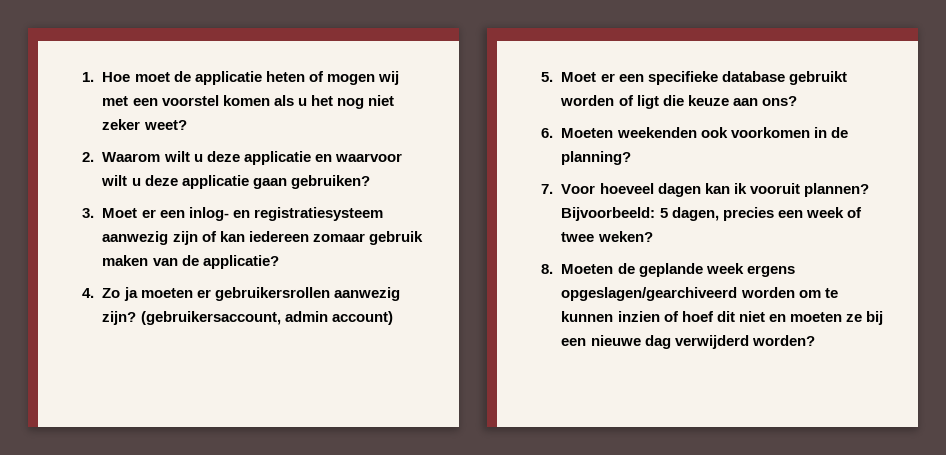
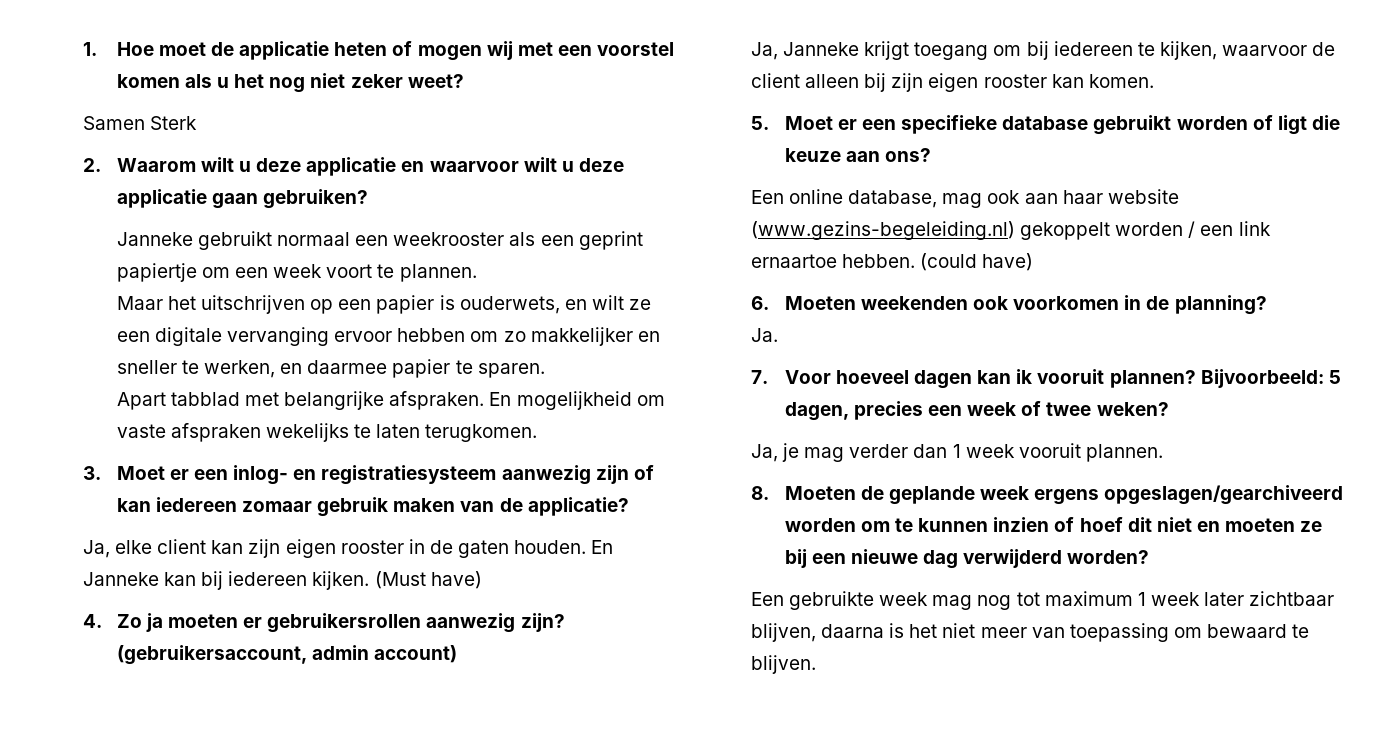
+ Samen Sterk
+ Janneke gebruikt normaal een weekrooster als een geprint papiertje om een week voort te plannen.
+ Maar het uitschrijven op een papier is ouderwets, en wilt ze een digitale vervanging ervoor hebben om zo makkelijker en sneller te werken, en daarmee papier te sparen.
+ Apart tabblad met belangrijke afspraken. En mogelijkheid om vaste afspraken wekelijks te laten terugkomen.
+ Ja, elke client kan zijn eigen rooster in de gaten houden. En Janneke kan bij iedereen kijken. (Must have)
+ Ja, Janneke krijgt toegang om bij iedereen te kijken, waarvoor de client alleen bij zijn eigen rooster kan komen.
+ Een online database, mag ook aan haar website (www.gezins-begeleiding.nl) gekoppelt worden / een link ernaartoe hebben. (could have)
+ Ja.
+ Ja, je mag verder dan 1 week vooruit plannen.
+ Een gebruikte week mag nog tot maximum 1 week later zichtbaar blijven, daarna is het niet meer van toepassing om bewaard te blijven.

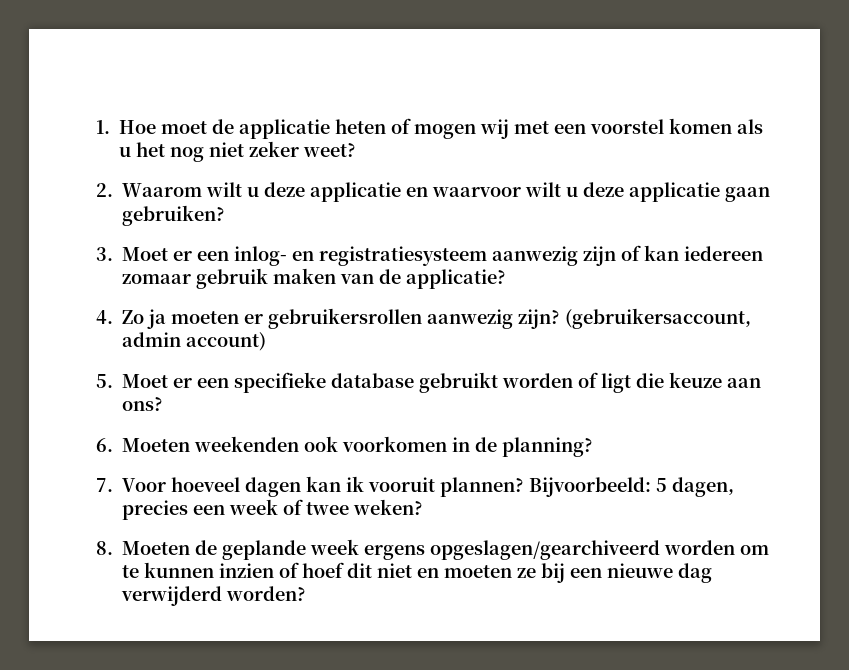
- Samen Sterk
- Janneke gebruikt normaal een weekrooster als een geprint papiertje om een week voort te plannen.
- Maar het uitschrijven op een papier is ouderwets, en wilt ze een digitale vervanging ervoor hebben om zo makkelijker en sneller te werken, en daarmee papier te sparen.
- Apart tabblad met belangrijke afspraken. En mogelijkheid om vaste afspraken wekelijks te laten terugkomen.
- Ja, elke client kan zijn eigen rooster in de gaten houden. En Janneke kan bij iedereen kijken. (Must have)
- Ja, Janneke krijgt toegang om bij iedereen te kijken, waarvoor de client alleen bij zijn eigen rooster kan komen.
- Een online database, mag ook aan haar website (www.gezins-begeleiding.nl) gekoppelt worden / een link ernaartoe hebben. (could have)
- Ja.
- Ja, je mag verder dan 1 week vooruit plannen.
- Een gebruikte week mag nog tot maximum 1 week later zichtbaar blijven, daarna is het niet meer van toepassing om bewaard te blijven.

